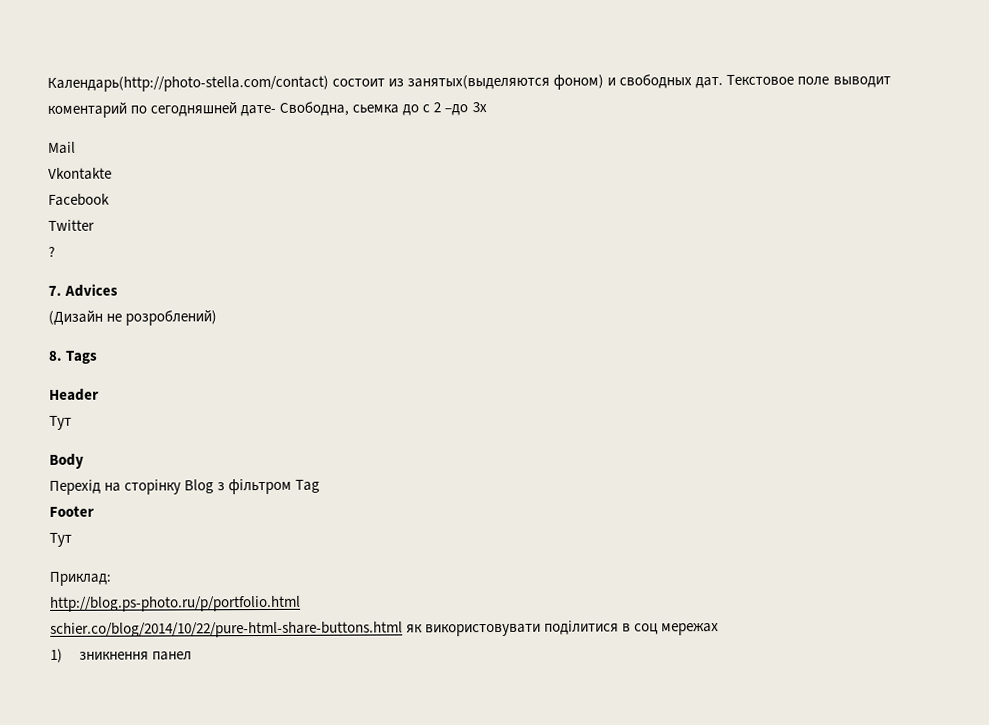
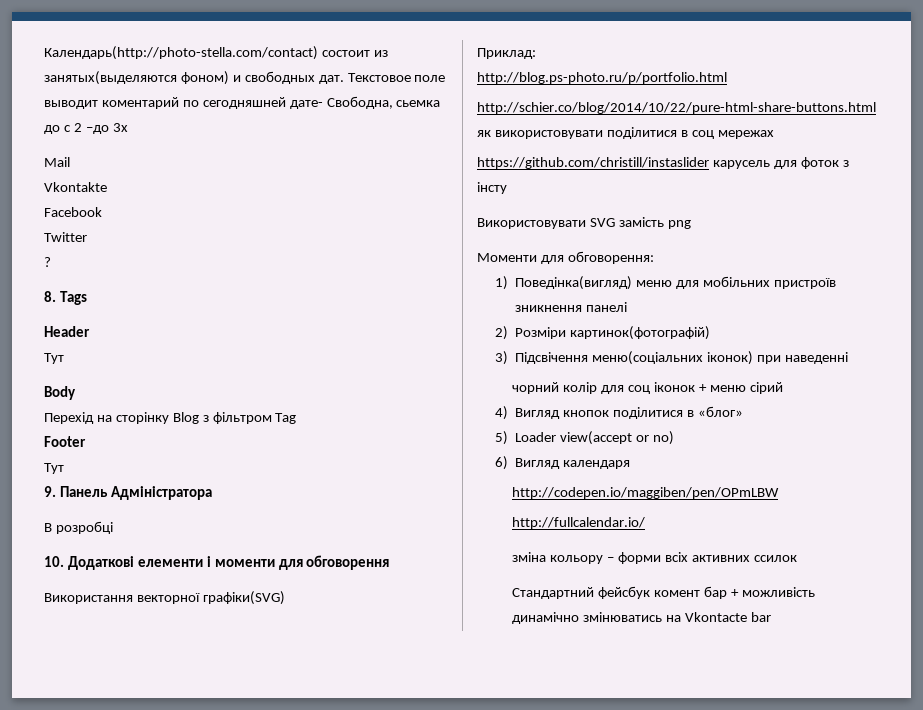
- 7. Advices
- (Дизайн не розроблений)
+ 9. Панель Адміністратора
+ В розробці
+ 10. Додаткові елементи і моменти для обговорення
+ Використання векторної графіки(SVG)
- schier.co/blog/2014/10/22/pure-html-share-buttons.html як використовувати поділитися в соц мережах
+ http://schier.co/blog/2014/10/22/pure-html-share-buttons.html як використовувати поділитися в соц мережах
- 1) зникнення панел
+ https://github.com/christill/instaslider карусель для фоток з інсту
+ Використовувати SVG замість png
+ Моменти для обговорення:
+ 1) Поведінка(вигляд) меню для мобільних пристроїв зникнення панелі
+ 2) Розміри картинок(фотографій)
+ 3) Підсвічення меню(соціальних іконок) при наведенні
+ чорний колір для соц іконок + меню сірий
+ 4) Вигляд кнопок поділитися в «блог»
+ 5) Loader view(accept or no)
+ 6) Вигляд календаря
+ http://codepen.io/maggiben/pen/OPmLBW
+ http://fullcalendar.io/
+ зміна кольору – форми всіх активних ссилок
+ Стандартний фейсбук комент бар + можливість динамічно змінюватись на Vkontacte bar

